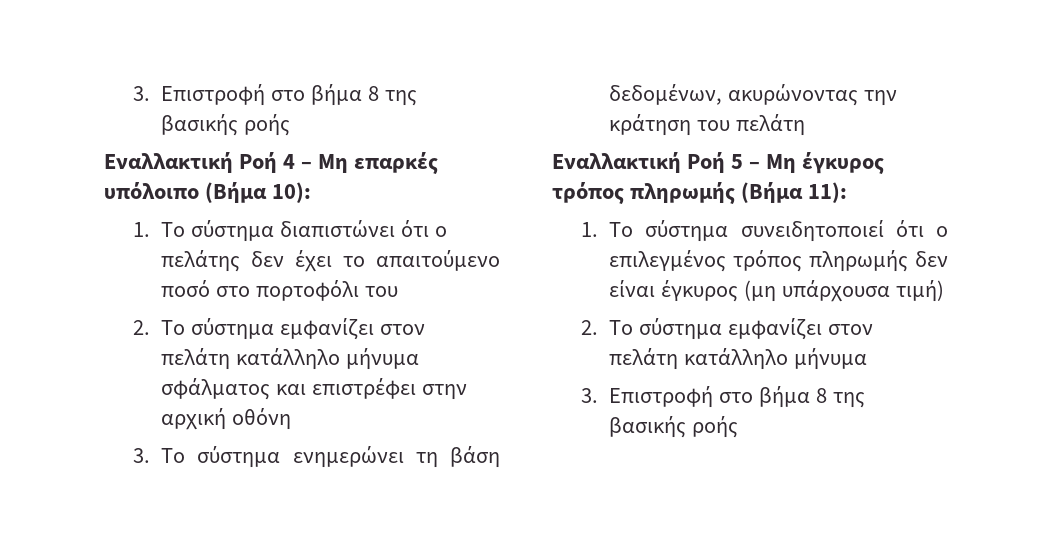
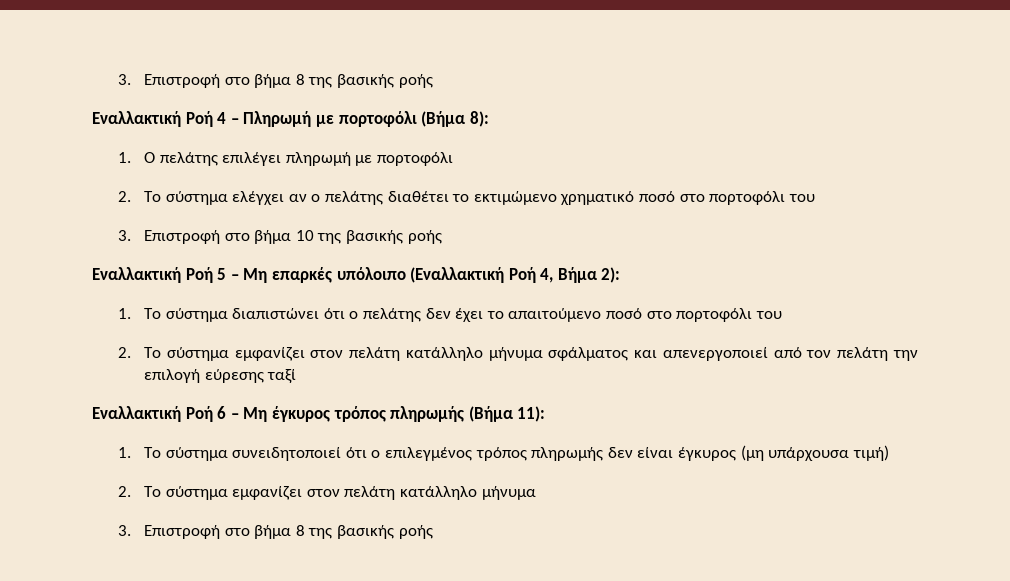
- Εναλλακτική Ροή 4 – Μη επαρκές υπόλοιπο (Βήμα 10):
+ Εναλλακτική Ροή 4 – Πληρωμή με πορτοφόλι (Βήμα 8):
+ 1. Ο πελάτης επιλέγει πληρωμή με πορτοφόλι
+ 2. Το σύστημα ελέγχει αν ο πελάτης διαθέτει το εκτιμώμενο χρηματικό ποσό στο πορτοφόλι του
+ 3. Επιστροφή στο βήμα 10 της βασικής ροής
+ Εναλλακτική Ροή 5 – Μη επαρκές υπόλοιπο (Εναλλακτική Ροή 4, Βήμα 2):
- 2. Το σύστημα εμφανίζει στον πελάτη κατάλληλο μήνυμα σφάλματος και επιστρέφει στην αρχική οθόνη
- 3. Το σύστημα ενημερώνει τη βάση δεδομένων, ακυρώνοντας την κράτηση του πελάτη
- Εναλλακτική Ροή 5 – Μη έγκυρος τρόπος πληρωμής (Βήμα 11):
+ 2. Το σύστημα εμφανίζει στον πελάτη κατάλληλο μήνυμα σφάλματος και απενεργοποιεί από τον πελάτη την επιλογή εύρεσης ταξί
+ Εναλλακτική Ροή 6 – Μη έγκυρος τρόπος πληρωμής (Βήμα 11):

